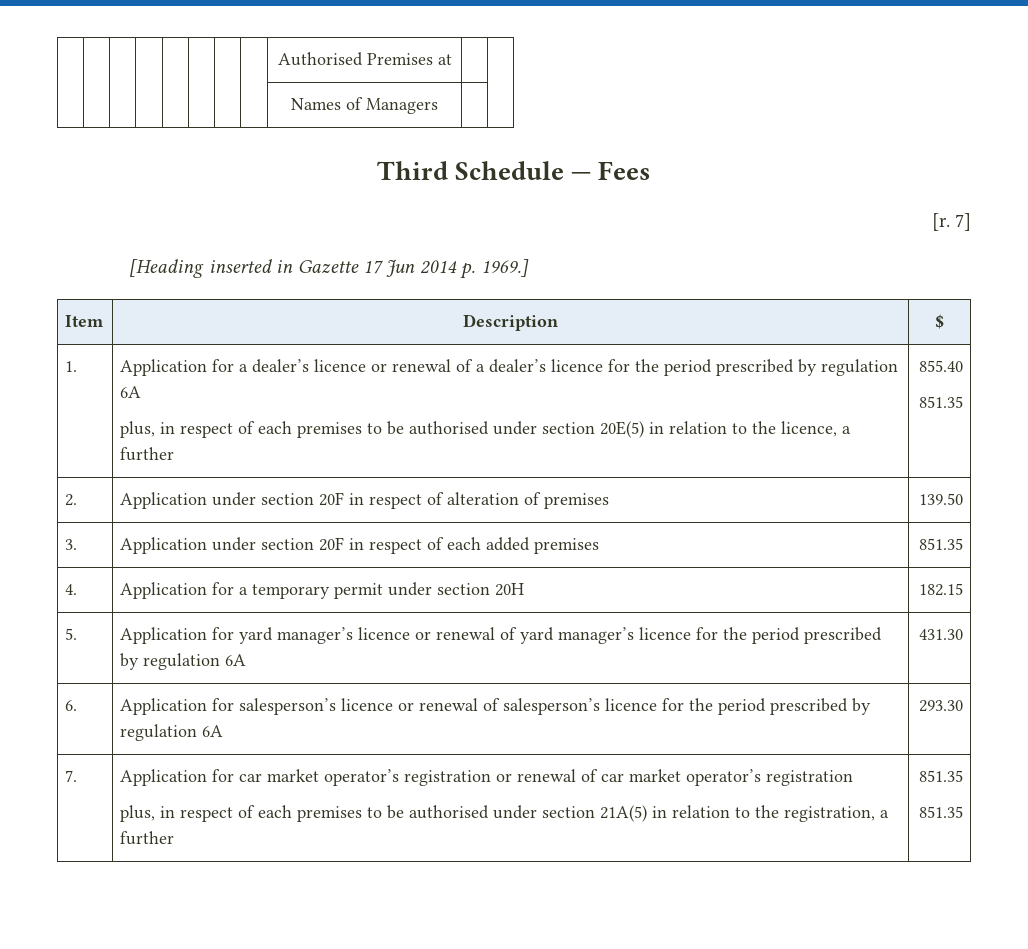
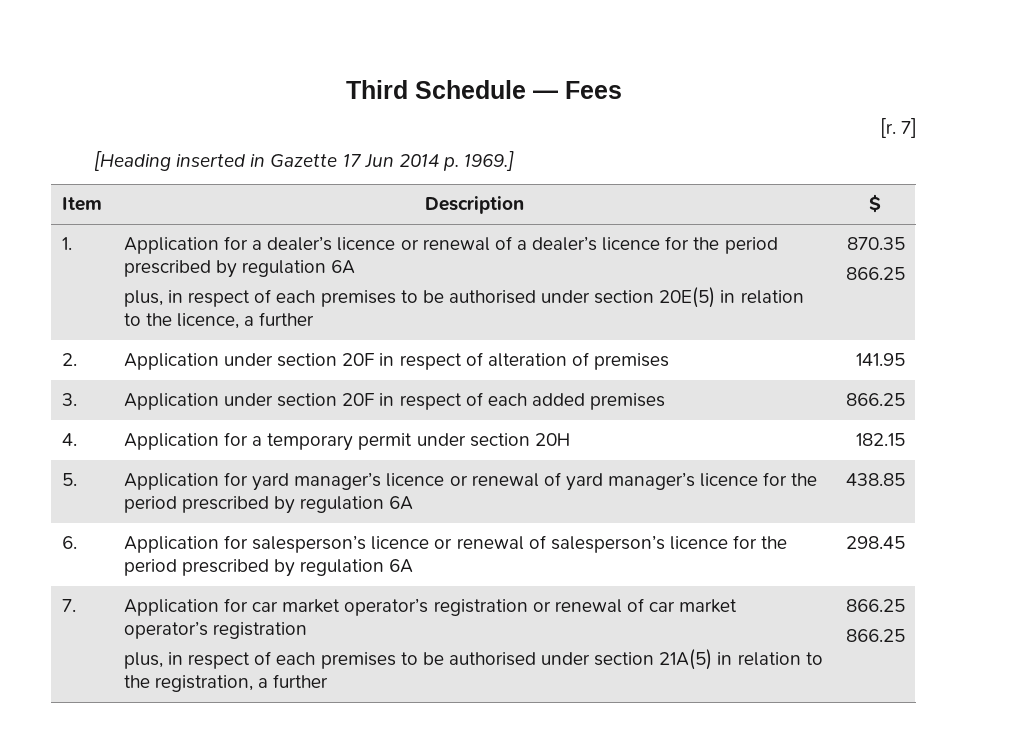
- | | | | | | | | Authorised Premises at | |
- | | | | | | | | Names of Managers | |
  1. | Application for a dealer’s licence or renewal of a dealer’s licence for the period prescribed by regulation 6A
- plus, in respect of each premises to be authorised under section 20E(5) in relation to the licence, a further | 855.40
- 851.35
+ plus, in respect of each premises to be authorised under section 20E(5) in relation to the licence, a further | 870.35
+ 866.25
- 2. | Application under section 20F in respect of alteration of premises | 139.50
+ 2. | Application under section 20F in respect of alteration of premises | 141.95
- 3. | Application under section 20F in respect of each added premises | 851.35
+ 3. | Application under section 20F in respect of each added premises | 866.25
- 5. | Application for yard manager’s licence or renewal of yard manager’s licence for the period prescribed by regulation 6A | 431.30
+ 5. | Application for yard manager’s licence or renewal of yard manager’s licence for the period prescribed by regulation 6A | 438.85
- 6. | Application for salesperson’s licence or renewal of salesperson’s licence for the period prescribed by regulation 6A | 293.30
+ 6. | Application for salesperson’s licence or renewal of salesperson’s licence for the period prescribed by regulation 6A | 298.45
  7. | Application for car market operator’s registration or renewal of car market operator’s registration
- plus, in respect of each premises to be authorised under section 21A(5) in relation to the registration, a further | 851.35
- 851.35
+ plus, in respect of each premises to be authorised under section 21A(5) in relation to the registration, a further | 866.25
+ 866.25

